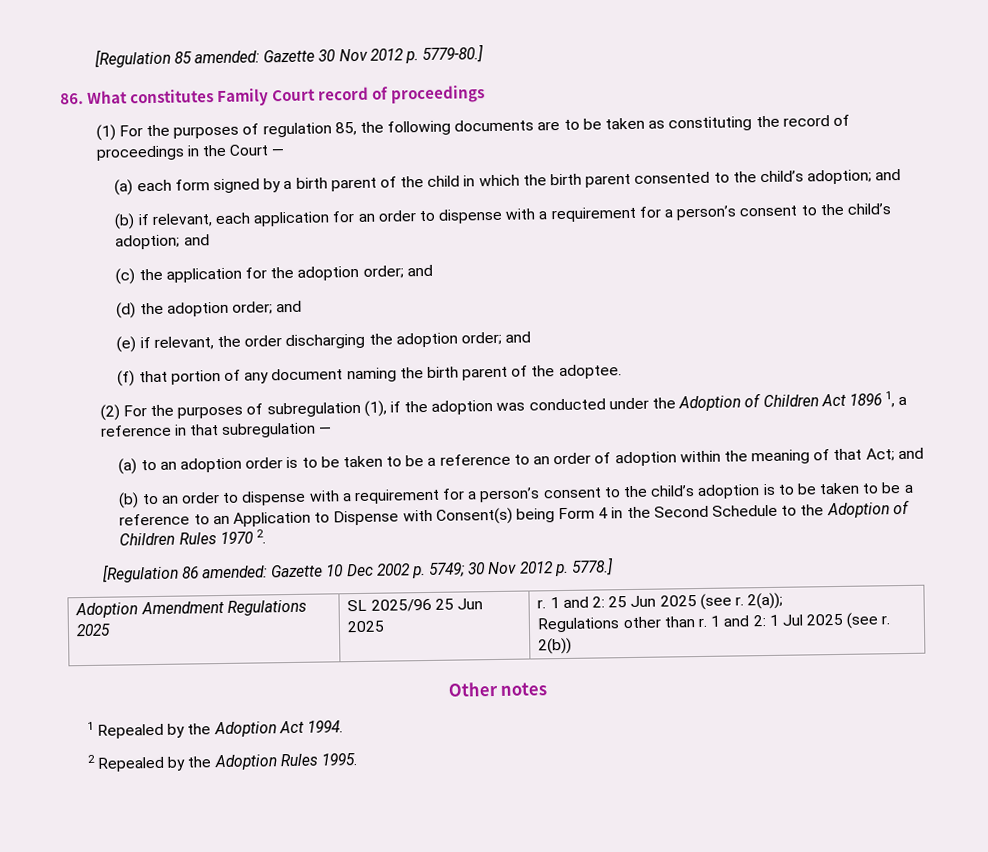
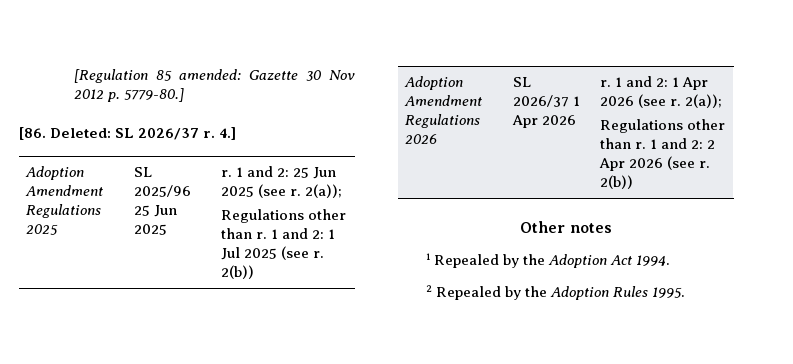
- 86. What constitutes Family Court record of proceedings
- (1) For the purposes of regulation 85, the following documents are to be taken as constituting the record of proceedings in the Court —
- (a) each form signed by a birth parent of the child in which the birth parent consented to the child’s adoption; and
- (b) if relevant, each application for an order to dispense with a requirement for a person’s consent to the child’s adoption; and
- (c) the application for the adoption order; and
- (d) the adoption order; and
- (e) if relevant, the order discharging the adoption order; and
- (f) that portion of any document naming the birth parent of the adoptee.
- (2) For the purposes of subregulation (1), if the adoption was conducted under the Adoption of Children Act 1896 1, a reference in that subregulation —
- (a) to an adoption order is to be taken to be a reference to an order of adoption within the meaning of that Act; and
- (b) to an order to dispense with a requirement for a person’s consent to the child’s adoption is to be taken to be a reference to an Application to Dispense with Consent(s) being Form 4 in the Second Schedule to the Adoption of Children Rules 1970 2.
- [Regulation 86 amended: Gazette 10 Dec 2002 p. 5749; 30 Nov 2012 p. 5778.]
+ [86. Deleted: SL 2026/37 r. 4.]
+ Adoption Amendment Regulations 2026 | SL 2026/37 1 Apr 2026 | r. 1 and 2: 1 Apr 2026 (see r. 2(a));
+ Regulations other than r. 1 and 2: 2 Apr 2026 (see r. 2(b))

